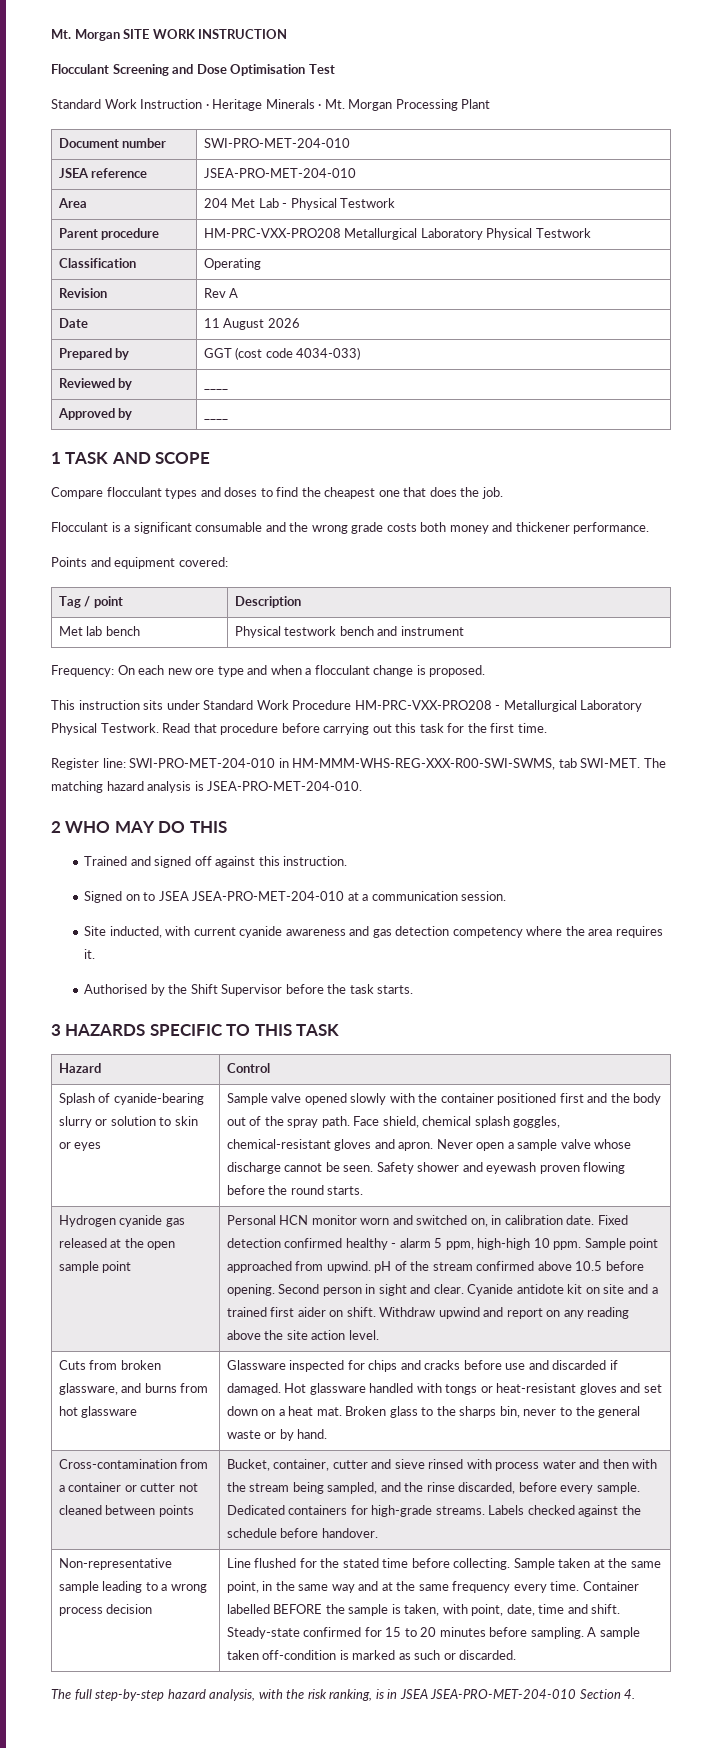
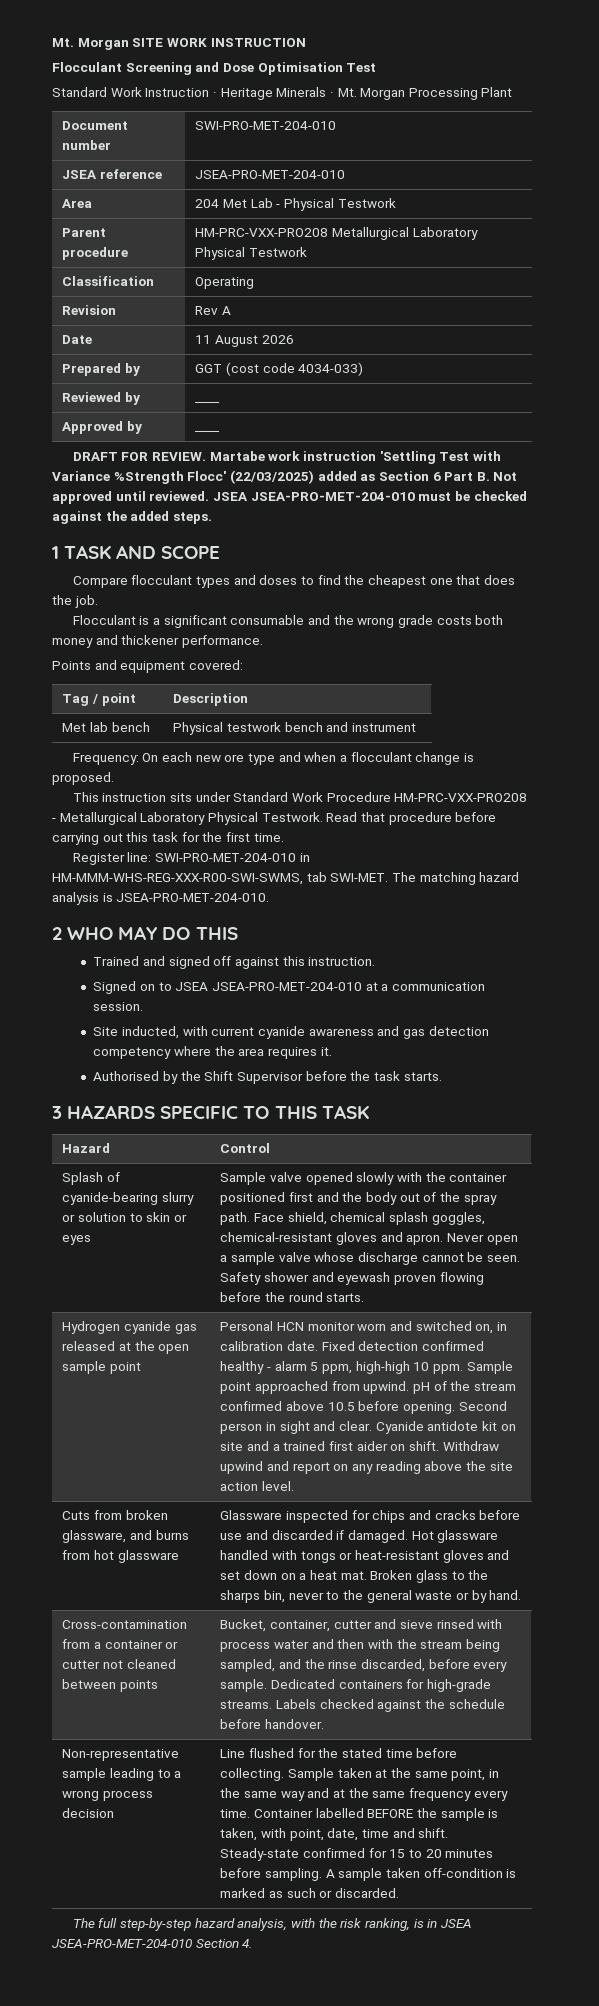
+ DRAFT FOR REVIEW. Martabe work instruction 'Settling Test with Variance %Strength Flocc' (22/03/2025) added as Section 6 Part B. Not approved until reviewed. JSEA JSEA-PRO-MET-204-010 must be checked against the added steps.

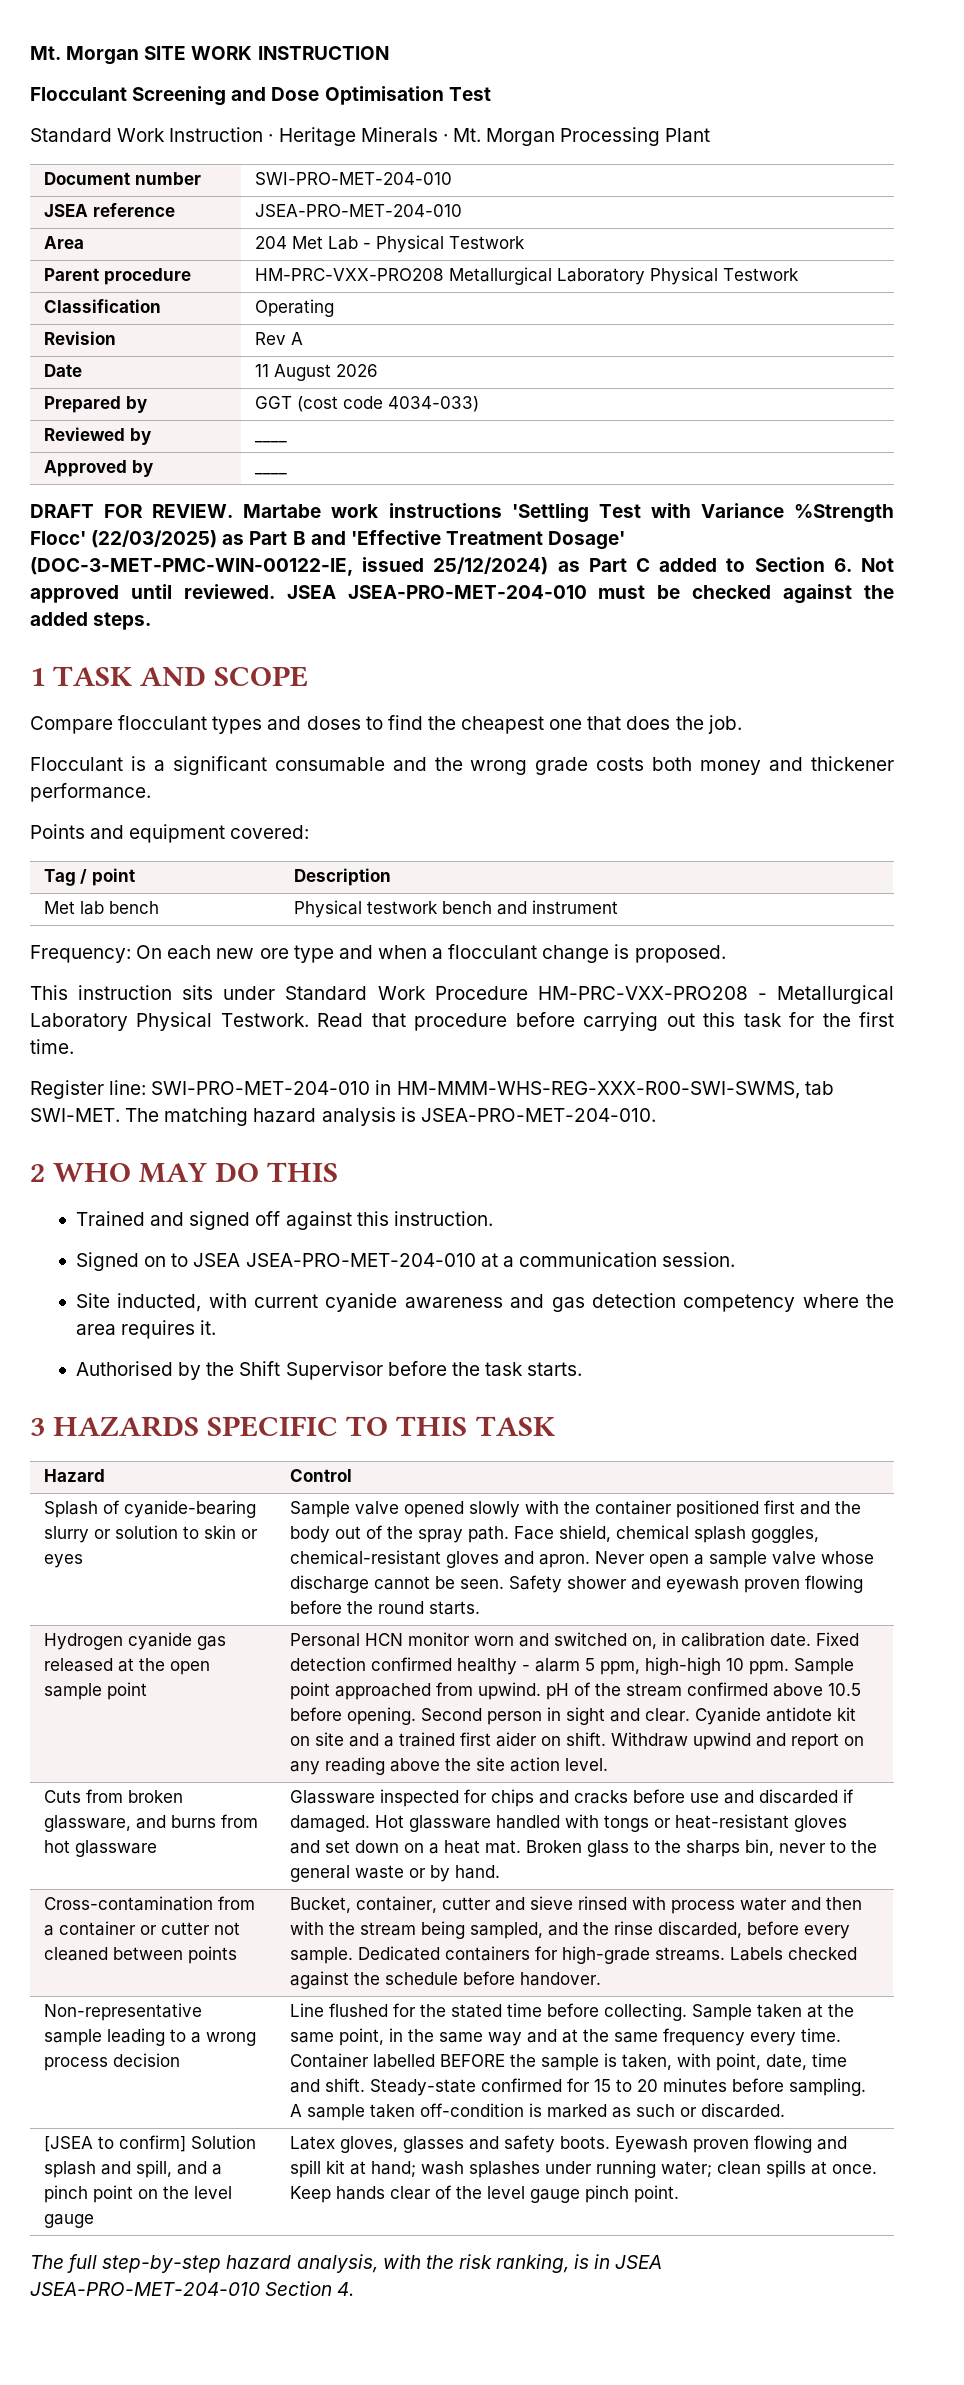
- Martabe work instruction 'Settling Test with Variance %Strength Flocc' (22/03/2025) added as Section 6 Part B. Not approved until reviewed.
+ Martabe work instructions 'Settling Test with Variance %Strength Flocc' (22/03/2025) as Part B and 'Effective Treatment Dosage' (DOC-3-MET-PMC-WIN-00122-IE, issued 25/12/2024) as Part C added to Section 6. Not approved until reviewed.
+ [JSEA to confirm] Solution splash and spill, and a pinch point on the level gauge | Latex gloves, glasses and safety boots. Eyewash proven flowing and spill kit at hand; wash splashes under running water; clean spills at once. Keep hands clear of the level gauge pinch point.

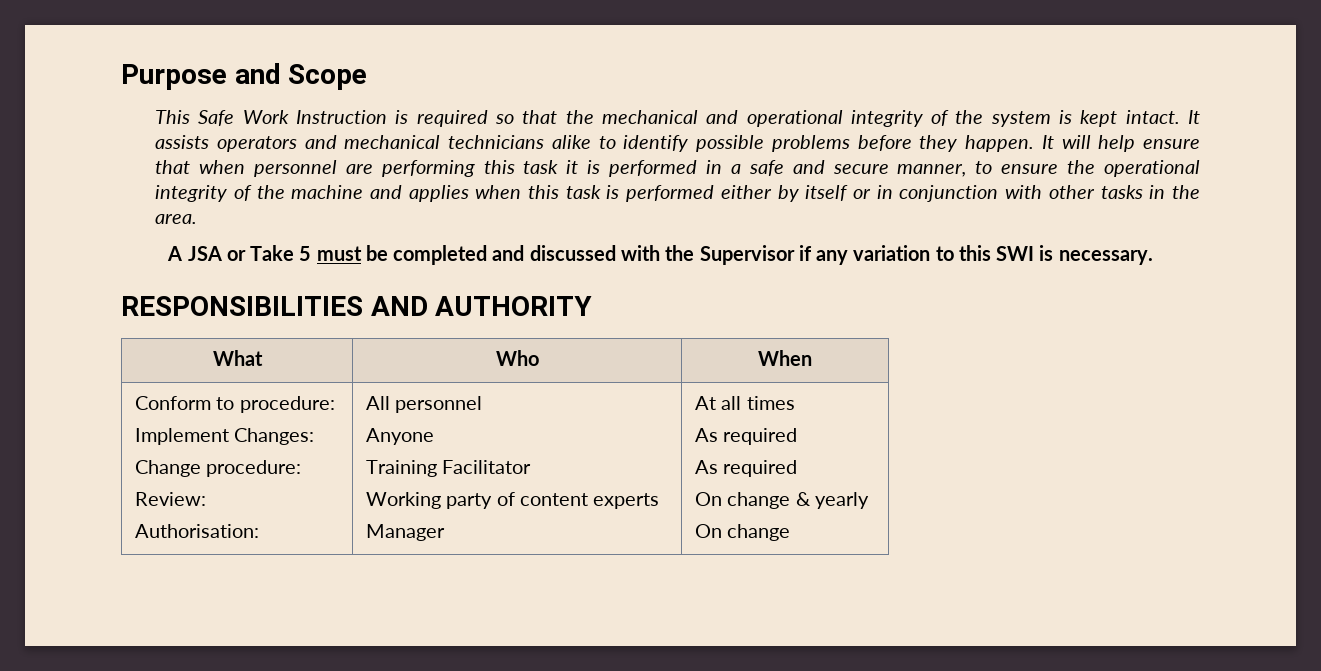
- Mt. Morgan SITE WORK INSTRUCTION
- Flocculant Screening and Dose Optimisation Test
- Standard Work Instruction · Heritage Minerals · Mt. Morgan Processing Plant
- Document number | SWI-PRO-MET-204-010
- JSEA reference | JSEA-PRO-MET-204-010
- Area | 204 Met Lab - Physical Testwork
- Parent procedure | HM-PRC-VXX-PRO208 Metallurgical Laboratory Physical Testwork
- Classification | Operating
- Revision | Rev A
- Date | 11 August 2026
- Prepared by | GGT (cost code 4034-033)
- Reviewed by | ____
- Approved by | ____
- DRAFT FOR REVIEW. Martabe work instructions 'Settling Test with Variance %Strength Flocc' (22/03/2025) as Part B and 'Effective Treatment Dosage' (DOC-3-MET-PMC-WIN-00122-IE, issued 25/12/2024) as Part C added to Section 6. Not approved until reviewed. JSEA JSEA-PRO-MET-204-010 must be checked against the added steps.
- 1 TASK AND SCOPE
- Compare flocculant types and doses to find the cheapest one that does the job.
- Flocculant is a significant consumable and the wrong grade costs both money and thickener performance.
- Points and equipment covered:
- Tag / point | Description
- Met lab bench | Physical testwork bench and instrument
- Frequency: On each new ore type and when a flocculant change is proposed.
- This instruction sits under Standard Work Procedure HM-PRC-VXX-PRO208 - Metallurgical Laboratory Physical Testwork. Read that procedure before carrying out this task for the first time.
- Register line: SWI-PRO-MET-204-010 in HM-MMM-WHS-REG-XXX-R00-SWI-SWMS, tab SWI-MET. The matching hazard analysis is JSEA-PRO-MET-204-010.
- 2 WHO MAY DO THIS
- Trained and signed off against this instruction.
- Signed on to JSEA JSEA-PRO-MET-204-010 at a communication session.
- Site inducted, with current cyanide awareness and gas detection competency where the area requires it.
- Authorised by the Shift Supervisor before the task starts.
- 3 HAZARDS SPECIFIC TO THIS TASK
- Hazard | Control
- Splash of cyanide-bearing slurry or solution to skin or eyes | Sample valve opened slowly with the container positioned first and the body out of the spray path. Face shield, chemical splash goggles, chemical-resistant gloves and apron. Never open a sample valve whose discharge cannot be seen. Safety shower and eyewash proven flowing before the round starts.
- Hydrogen cyanide gas released at the open sample point | Personal HCN monitor worn and switched on, in calibration date. Fixed detection confirmed healthy - alarm 5 ppm, high-high 10 ppm. Sample point approached from upwind. pH of the stream confirmed above 10.5 before opening. Second person in sight and clear. Cyanide antidote kit on site and a trained first aider on shift. Withdraw upwind and report on any reading above the site action level.
- Cuts from broken glassware, and burns from hot glassware | Glassware inspected for chips and cracks before use and discarded if damaged. Hot glassware handled with tongs or heat-resistant gloves and set down on a heat mat. Broken glass to the sharps bin, never to the general waste or by hand.
- Cross-contamination from a container or cutter not cleaned between points | Bucket, container, cutter and sieve rinsed with process water and then with the stream being sampled, and the rinse discarded, before every sample. Dedicated containers for high-grade streams. Labels checked against the schedule before handover.
- Non-representative sample leading to a wrong process decision | Line flushed for the stated time before collecting. Sample taken at the same point, in the same way and at the same frequency every time. Container labelled BEFORE the sample is taken, with point, date, time and shift. Steady-state confirmed for 15 to 20 minutes before sampling. A sample taken off-condition is marked as such or discarded.
- [JSEA to confirm] Solution splash and spill, and a pinch point on the level gauge | Latex gloves, glasses and safety boots. Eyewash proven flowing and spill kit at hand; wash splashes under running water; clean spills at once. Keep hands clear of the level gauge pinch point.
- The full step-by-step hazard analysis, with the risk ranking, is in JSEA JSEA-PRO-MET-204-010 Section 4.
+ Purpose and Scope
+ This Safe Work Instruction is required so that the mechanical and operational integrity of the system is kept intact. It assists operators and mechanical technicians alike to identify possible problems before they happen. It will help ensure that when personnel are performing this task it is performed in a safe and secure manner, to ensure the operational integrity of the machine and applies when this task is performed either by itself or in conjunction with other tasks in the area.
+ A JSA or Take 5 must be completed and discussed with the Supervisor if any variation to this SWI is necessary.
+ RESPONSIBILITIES AND AUTHORITY
+ What | Who | When
+ Conform to procedure:
+ Implement Changes:
+ Change procedure:
+ Review:
+ Authorisation: | All personnel
+ Anyone
+ Training Facilitator
+ Working party of content experts
+ Manager | At all times
+ As required
+ As required
+ On change & yearly
+ On change

